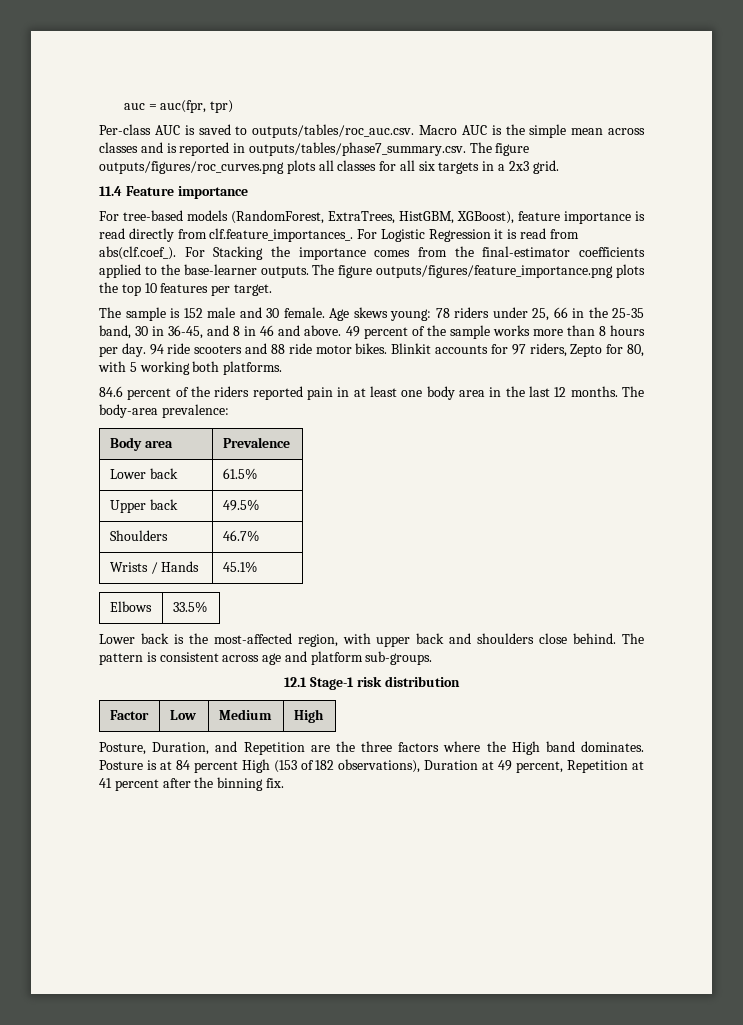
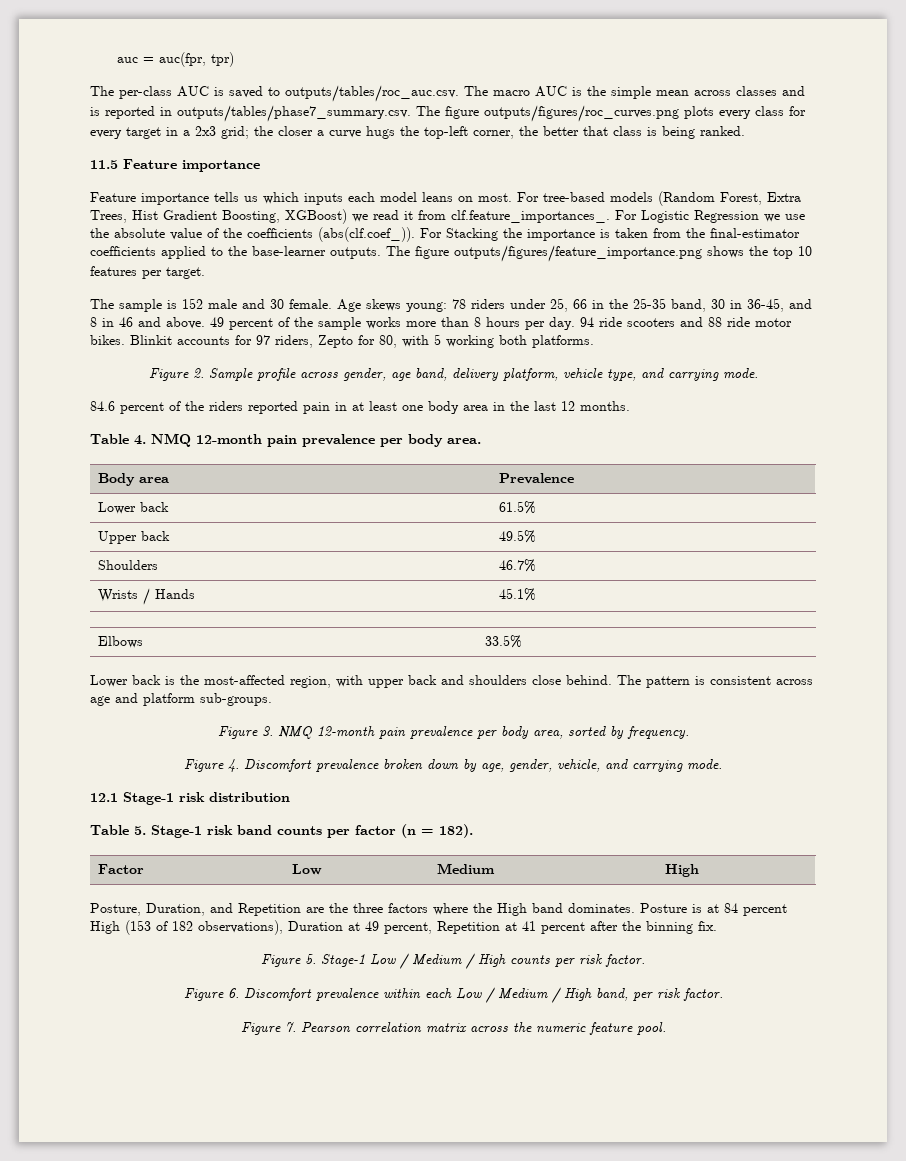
- Per-class AUC is saved to outputs/tables/roc_auc.csv. Macro AUC is the simple mean across classes and is reported in outputs/tables/phase7_summary.csv. The figure outputs/figures/roc_curves.png plots all classes for all six targets in a 2x3 grid.
- 11.4 Feature importance
- For tree-based models (RandomForest, ExtraTrees, HistGBM, XGBoost), feature importance is read directly from clf.feature_importances_. For Logistic Regression it is read from abs(clf.coef_). For Stacking the importance comes from the final-estimator coefficients applied to the base-learner outputs.
+ The per-class AUC is saved to outputs/tables/roc_auc.csv. The macro AUC is the simple mean across classes and is reported in outputs/tables/phase7_summary.csv. The figure outputs/figures/roc_curves.png plots every class for every target in a 2x3 grid; the closer a curve hugs the top-left corner, the better that class is being ranked.
+ 11.5 Feature importance
+ Feature importance tells us which inputs each model leans on most. For tree-based models (Random Forest, Extra Trees, Hist Gradient Boosting, XGBoost) we read it from clf.feature_importances_. For Logistic Regression we use the absolute value of the coefficients (abs(clf.coef_)). For Stacking the importance is taken from the final-estimator coefficients applied to the base-learner outputs.
- The figure outputs/figures/feature_importance.png plots the top 10 features per target.
+ The figure outputs/figures/feature_importance.png shows the top 10 features per target.
+ Figure 2. Sample profile across gender, age band, delivery platform, vehicle type, and carrying mode.
- 84.6 percent of the riders reported pain in at least one body area in the last 12 months. The body-area prevalence:
+ 84.6 percent of the riders reported pain in at least one body area in the last 12 months.
+ Table 4. NMQ 12-month pain prevalence per body area.
+ Figure 3. NMQ 12-month pain prevalence per body area, sorted by frequency.
+ Figure 4. Discomfort prevalence broken down by age, gender, vehicle, and carrying mode.
  12.1 Stage-1 risk distribution
+ Table 5. Stage-1 risk band counts per factor (n = 182).
+ Figure 5. Stage-1 Low / Medium / High counts per risk factor.
+ Figure 6. Discomfort prevalence within each Low / Medium / High band, per risk factor.
+ Figure 7. Pearson correlation matrix across the numeric feature pool.

